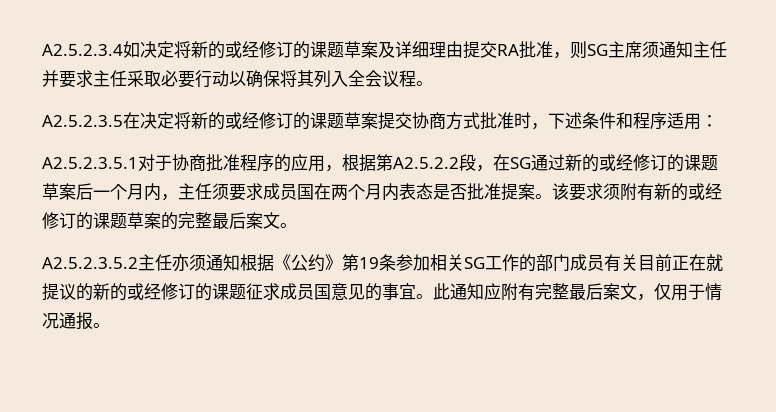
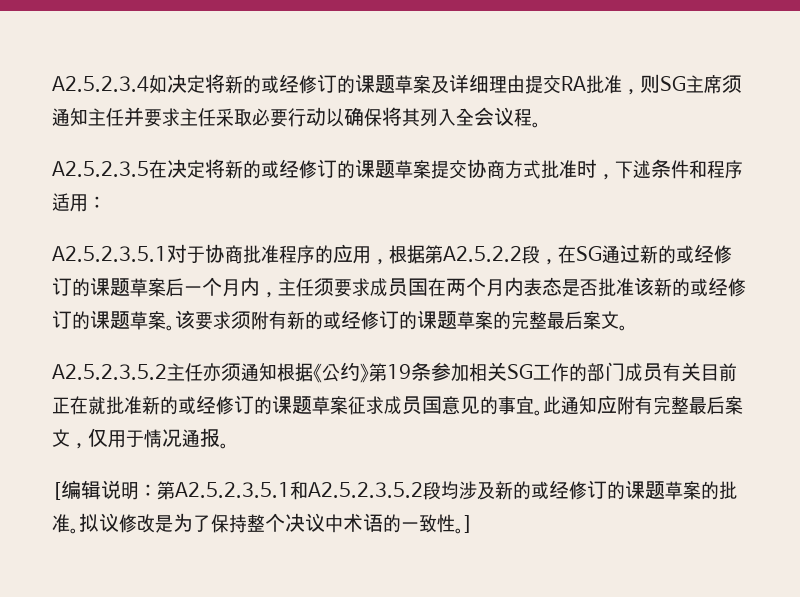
- A2.5.2.3.5.1对于协商批准程序的应用，根据第A2.5.2.2段，在SG通过新的或经修订的课题草案后一个月内，主任须要求成员国在两个月内表态是否批准提案。
+ A2.5.2.3.5.1对于协商批准程序的应用，根据第A2.5.2.2段，在SG通过新的或经修订的课题草案后一个月内，主任须要求成员国在两个月内表态是否批准该新的或经修订的课题草案。
- A2.5.2.3.5.2主任亦须通知根据《公约》第19条参加相关SG工作的部门成员有关目前正在就提议的新的或经修订的课题征求成员国意见的事宜。
+ A2.5.2.3.5.2主任亦须通知根据《公约》第19条参加相关SG工作的部门成员有关目前正在就批准新的或经修订的课题草案征求成员国意见的事宜。
+ [编辑说明：第A2.5.2.3.5.1和A2.5.2.3.5.2段均涉及新的或经修订的课题草案的批准。拟议修改是为了保持整个决议中术语的一致性。]

